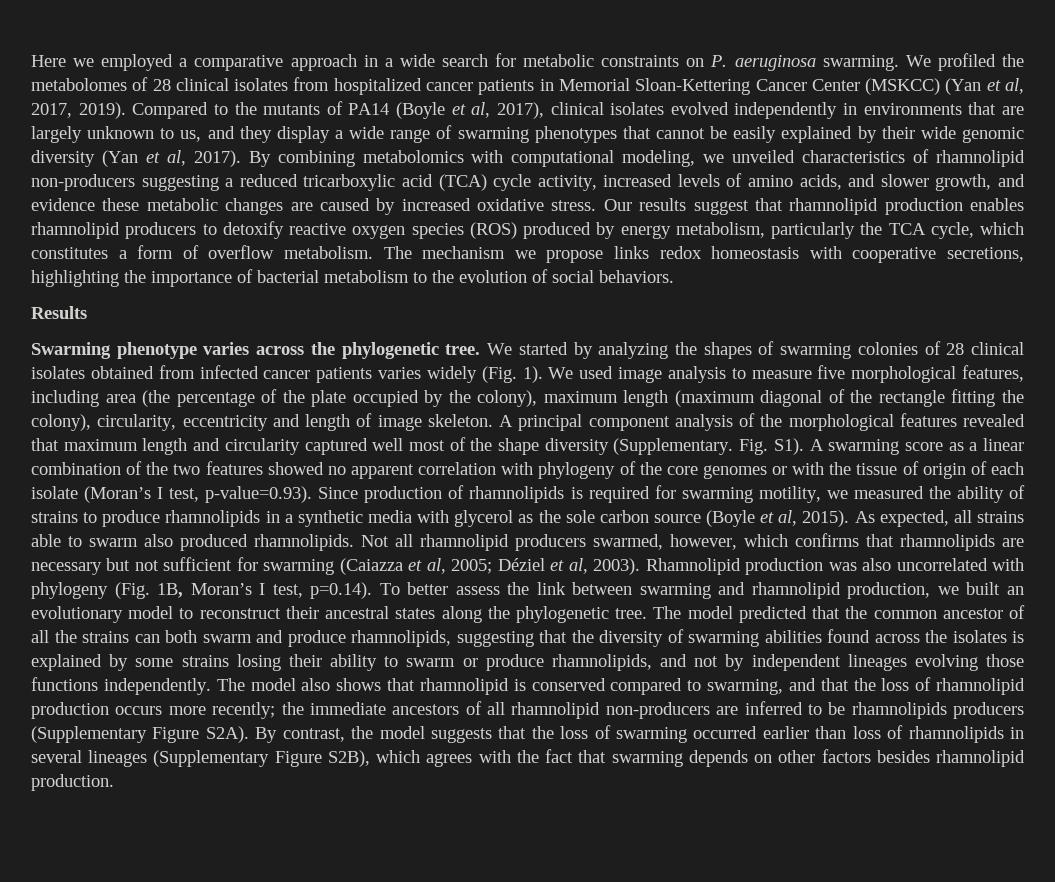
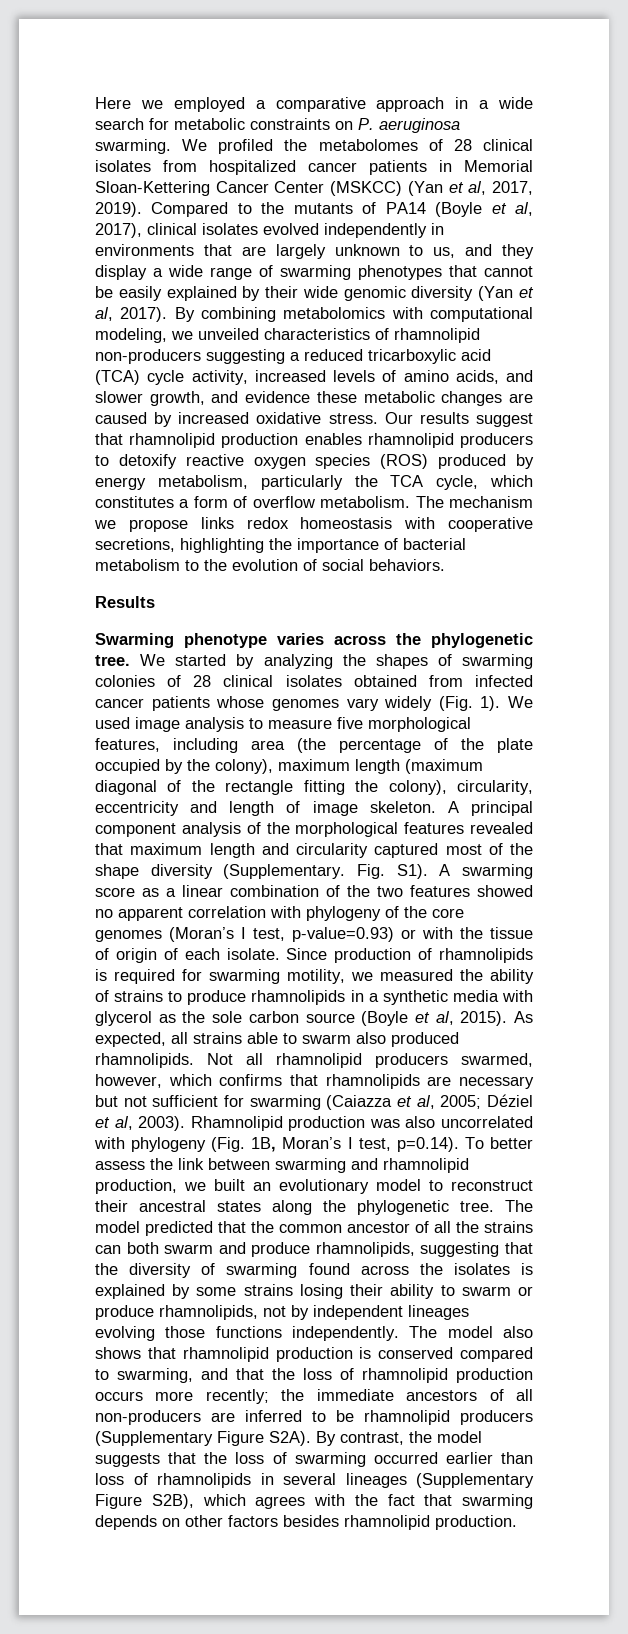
- We started by analyzing the shapes of swarming colonies of 28 clinical isolates obtained from infected cancer patients varies widely (Fig. 1).
+ We started by analyzing the shapes of swarming colonies of 28 clinical isolates obtained from infected cancer patients whose genomes vary widely (Fig. 1).
- A principal component analysis of the morphological features revealed that maximum length and circularity captured well most of the shape diversity (Supplementary.
+ A principal component analysis of the morphological features revealed that maximum length and circularity captured most of the shape diversity (Supplementary.
- Fig. S1). A swarming score as a linear combination of the two features showed no apparent correlation with phylogeny of the core genomes or with the tissue of origin of each isolate (Moran’s I test, p-value=0.93). Since production of rhamnolipids is required for swarming motility, we measured the ability of strains to produce rhamnolipids in a synthetic media with glycerol as the sole carbon source (Boyle et al, 2015).
+ Fig. S1). A swarming score as a linear combination of the two features showed no apparent correlation with phylogeny of the core genomes (Moran’s I test, p-value=0.93) or with the tissue of origin of each isolate. Since production of rhamnolipids is required for swarming motility, we measured the ability of strains to produce rhamnolipids in a synthetic media with glycerol as the sole carbon source (Boyle et al, 2015).
- The model predicted that the common ancestor of all the strains can both swarm and produce rhamnolipids, suggesting that the diversity of swarming abilities found across the isolates is explained by some strains losing their ability to swarm or produce rhamnolipids, and not by independent lineages evolving those functions independently.
+ The model predicted that the common ancestor of all the strains can both swarm and produce rhamnolipids, suggesting that the diversity of swarming found across the isolates is explained by some strains losing their ability to swarm or produce rhamnolipids, not by independent lineages evolving those functions independently.
- The model also shows that rhamnolipid is conserved compared to swarming, and that the loss of rhamnolipid production occurs more recently; the immediate ancestors of all rhamnolipid non-producers are inferred to be rhamnolipids producers (Supplementary Figure S2A).
+ The model also shows that rhamnolipid production is conserved compared to swarming, and that the loss of rhamnolipid production occurs more recently; the immediate ancestors of all non-producers are inferred to be rhamnolipid producers (Supplementary Figure S2A).

